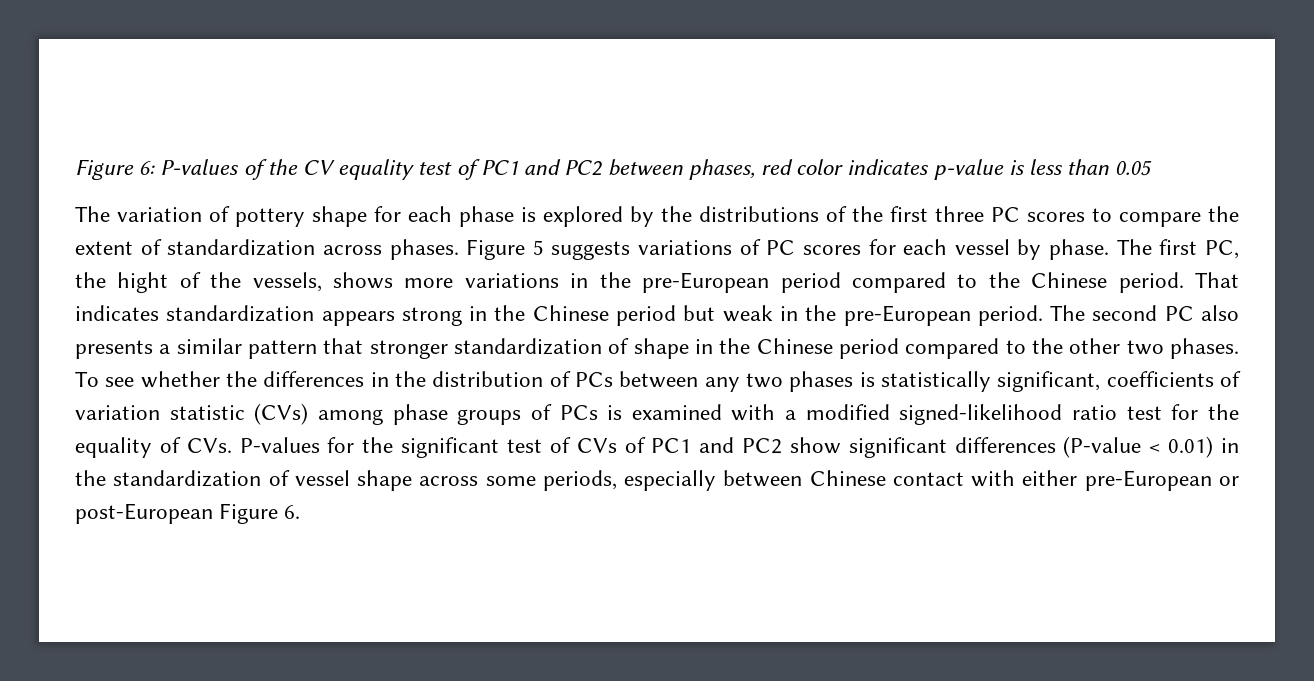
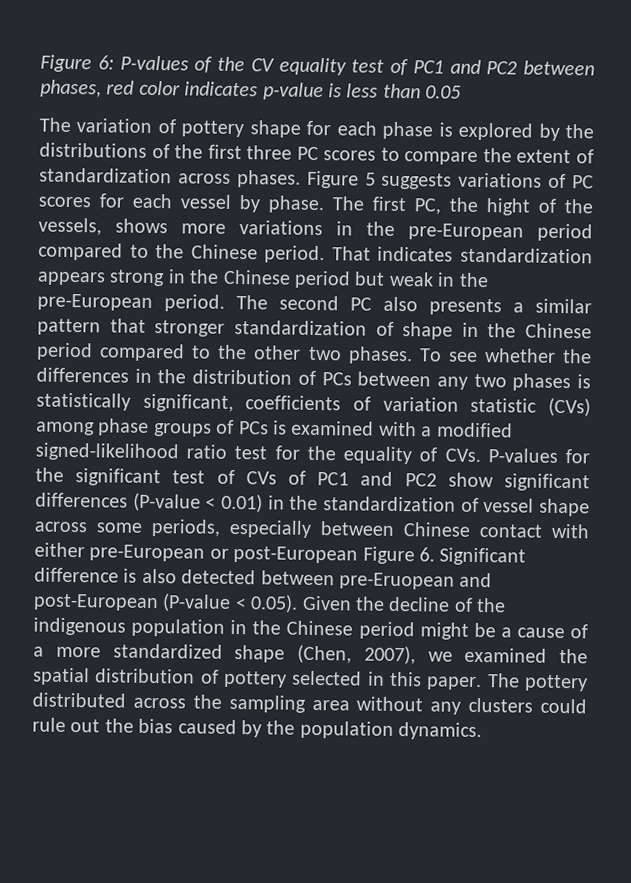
- To see whether the differences in the distribution of PCs between any two phases is statistically significant, coefficients of variation statistic (CVs) among phase groups of PCs is examined with a modified signed-likelihood ratio test for the equality of CVs. P-values for the significant test of CVs of PC1 and PC2 show significant differences (P-value < 0.01) in the standardization of vessel shape across some periods, especially between Chinese contact with either pre-European or post-European Figure 6.
+ To see whether the differences in the distribution of PCs between any two phases is statistically significant, coefficients of variation statistic (CVs) among phase groups of PCs is examined with a modified signed-likelihood ratio test for the equality of CVs. P-values for the significant test of CVs of PC1 and PC2 show significant differences (P-value < 0.01) in the standardization of vessel shape across some periods, especially between Chinese contact with either pre-European or post-European Figure 6. Significant difference is also detected between pre-Eruopean and post-European (P-value < 0.05). Given the decline of the indigenous population in the Chinese period might be a cause of a more standardized shape (Chen, 2007), we examined the spatial distribution of pottery selected in this paper. The pottery distributed across the sampling area without any clusters could rule out the bias caused by the population dynamics.

